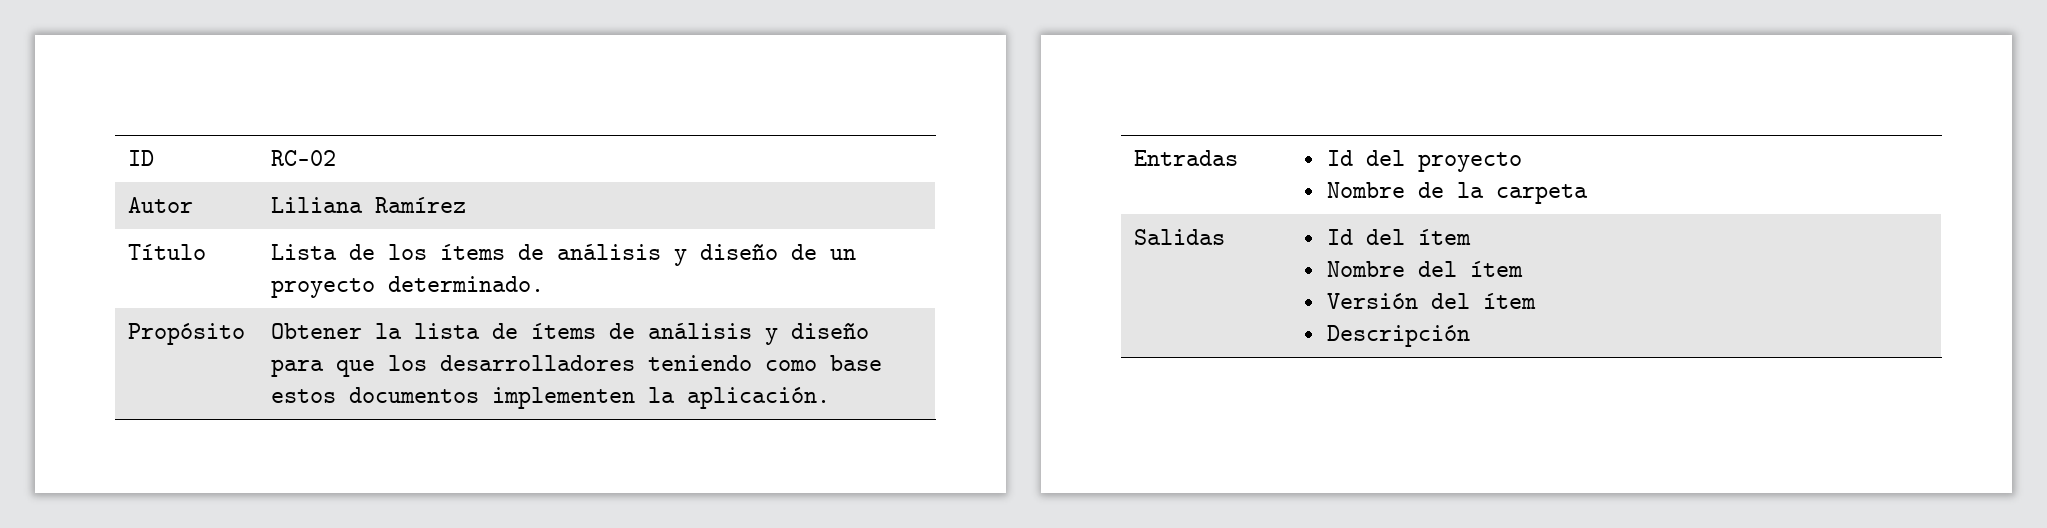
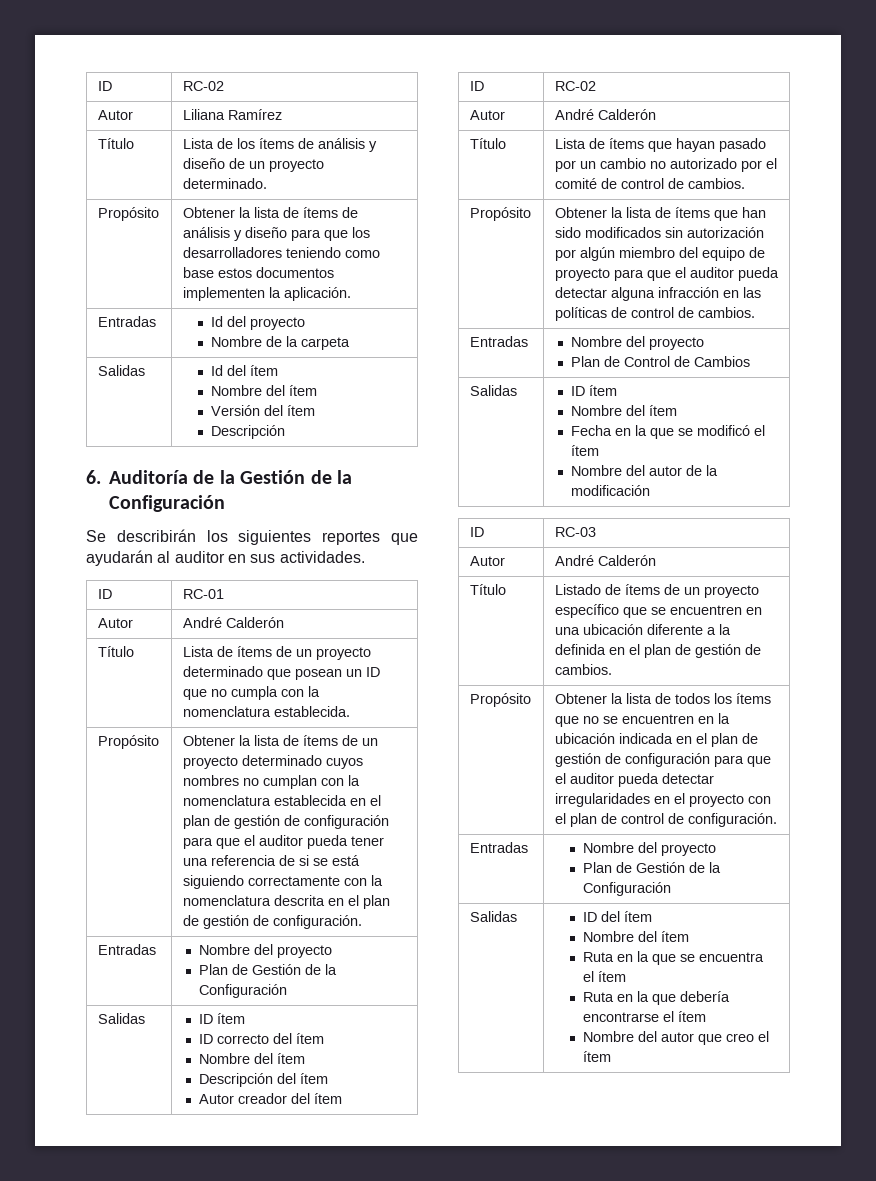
+ 6. Auditoría de la Gestión de la Configuración
+ Se describirán los siguientes reportes que ayudarán al auditor en sus actividades.
+ ID | RC-01
+ Autor | André Calderón
+ Título | Lista de ítems de un proyecto determinado que posean un ID que no cumpla con la nomenclatura establecida.
+ Propósito | Obtener la lista de ítems de un proyecto determinado cuyos nombres no cumplan con la nomenclatura establecida en el plan de gestión de configuración para que el auditor pueda tener una referencia de si se está siguiendo correctamente con la nomenclatura descrita en el plan de gestión de configuración.
+ Entradas | Nombre del proyecto
+ Plan de Gestión de la Configuración
+ Salidas | ID ítem
+ ID correcto del ítem
+ Nombre del ítem
+ Descripción del ítem
+ Autor creador del ítem
+ ID | RC-02
+ Autor | André Calderón
+ Título | Lista de ítems que hayan pasado por un cambio no autorizado por el comité de control de cambios.
+ Propósito | Obtener la lista de ítems que han sido modificados sin autorización por algún miembro del equipo de proyecto para que el auditor pueda detectar alguna infracción en las políticas de control de cambios.
+ Entradas | Nombre del proyecto
+ Plan de Control de Cambios
+ Salidas | ID ítem
+ Nombre del ítem
+ Fecha en la que se modificó el ítem
+ Nombre del autor de la modificación
+ ID | RC-03
+ Autor | André Calderón
+ Título | Listado de ítems de un proyecto específico que se encuentren en una ubicación diferente a la definida en el plan de gestión de cambios.
+ Propósito | Obtener la lista de todos los ítems que no se encuentren en la ubicación indicada en el plan de gestión de configuración para que el auditor pueda detectar irregularidades en el proyecto con el plan de control de configuración.
+ Entradas | Nombre del proyecto
+ Plan de Gestión de la Configuración
+ Salidas | ID del ítem
+ Nombre del ítem
+ Ruta en la que se encuentra el ítem
+ Ruta en la que debería encontrarse el ítem
+ Nombre del autor que creo el ítem

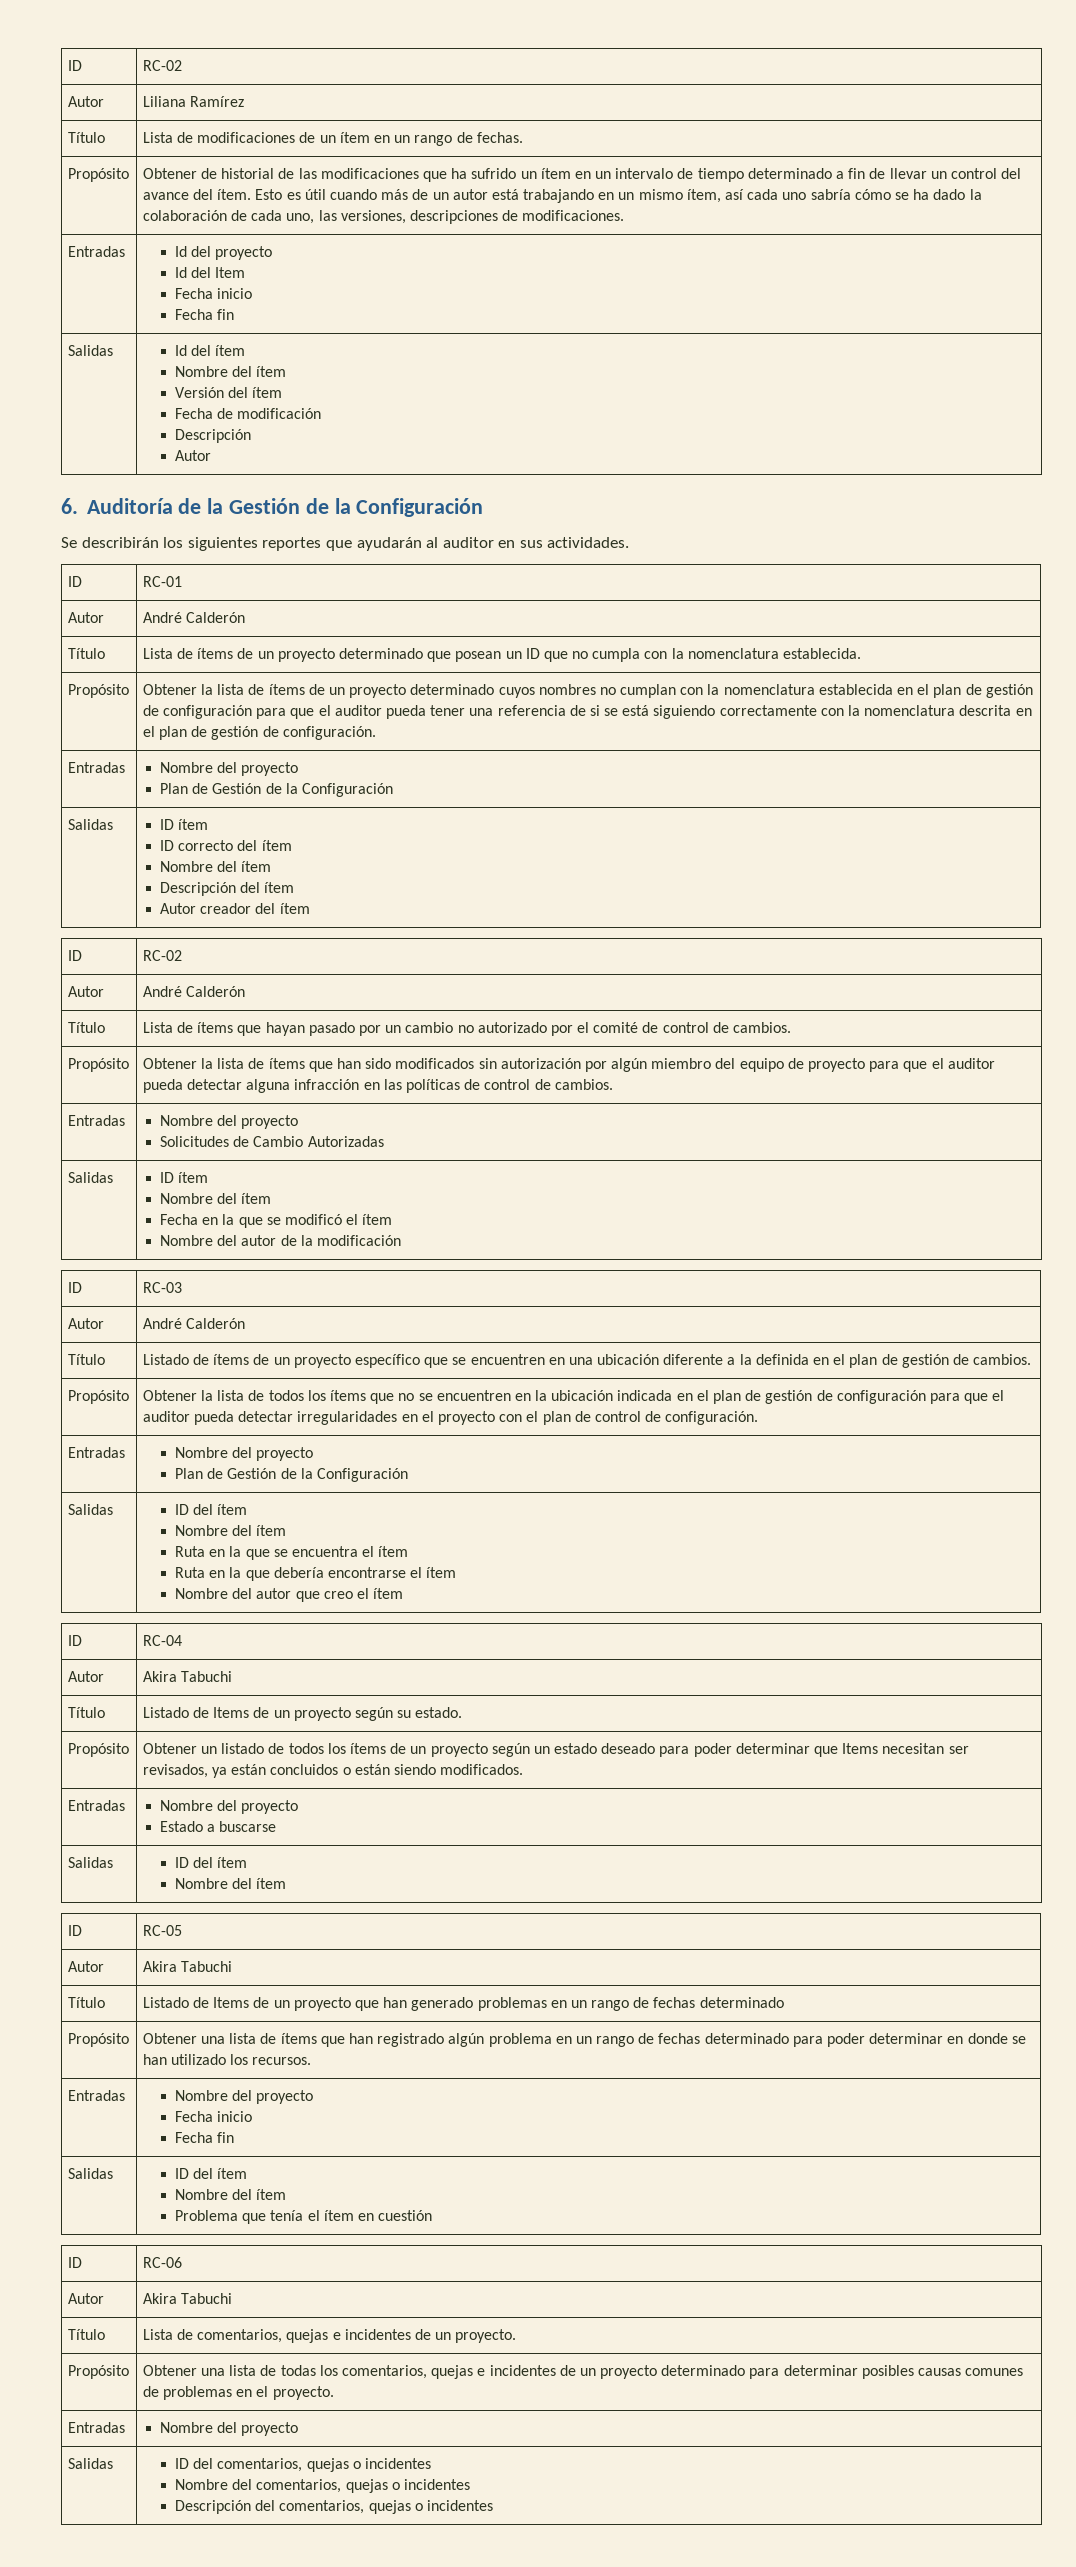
- Título | Lista de los ítems de análisis y diseño de un proyecto determinado.
- Propósito | Obtener la lista de ítems de análisis y diseño para que los desarrolladores teniendo como base estos documentos implementen la aplicación.
+ Título | Lista de modificaciones de un ítem en un rango de fechas.
+ Propósito | Obtener de historial de las modificaciones que ha sufrido un ítem en un intervalo de tiempo determinado a fin de llevar un control del avance del ítem. Esto es útil cuando más de un autor está trabajando en un mismo ítem, así cada uno sabría cómo se ha dado la colaboración de cada uno, las versiones, descripciones de modificaciones.
  Entradas | Id del proyecto
- Nombre de la carpeta
+ Id del Item
+ Fecha inicio
+ Fecha fin
  Salidas | Id del ítem
  Nombre del ítem
  Versión del ítem
+ Fecha de modificación
  Descripción
+ Autor
  Propósito | Obtener la lista de ítems que han sido modificados sin autorización por algún miembro del equipo de proyecto para que el auditor pueda detectar alguna infracción en las políticas de control de cambios.
  Entradas | Nombre del proyecto
- Plan de Control de Cambios
+ Solicitudes de Cambio Autorizadas
+ ID | RC-04
+ Autor | Akira Tabuchi
+ Título | Listado de Items de un proyecto según su estado.
+ Propósito | Obtener un listado de todos los ítems de un proyecto según un estado deseado para poder determinar que Items necesitan ser revisados, ya están concluidos o están siendo modificados.
+ Entradas | Nombre del proyecto
+ Estado a buscarse
+ Salidas | ID del ítem
+ Nombre del ítem
+ ID | RC-05
+ Autor | Akira Tabuchi
+ Título | Listado de Items de un proyecto que han generado problemas en un rango de fechas determinado
+ Propósito | Obtener una lista de ítems que han registrado algún problema en un rango de fechas determinado para poder determinar en donde se han utilizado los recursos.
+ Entradas | Nombre del proyecto
+ Fecha inicio
+ Fecha fin
+ Salidas | ID del ítem
+ Nombre del ítem
+ Problema que tenía el ítem en cuestión
+ ID | RC-06
+ Autor | Akira Tabuchi
+ Título | Lista de comentarios, quejas e incidentes de un proyecto.
+ Propósito | Obtener una lista de todas los comentarios, quejas e incidentes de un proyecto determinado para determinar posibles causas comunes de problemas en el proyecto.
+ Entradas | Nombre del proyecto
+ Salidas | ID del comentarios, quejas o incidentes
+ Nombre del comentarios, quejas o incidentes
+ Descripción del comentarios, quejas o incidentes

